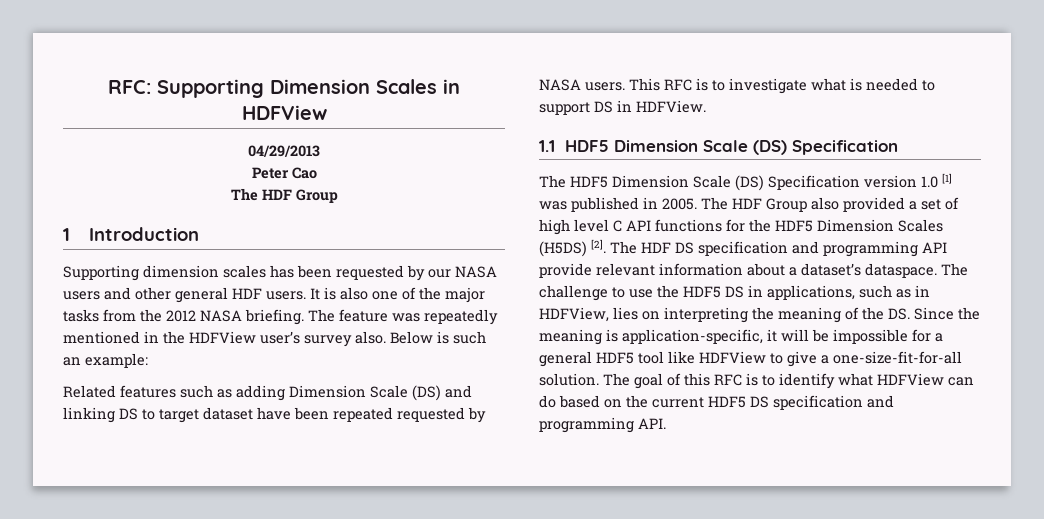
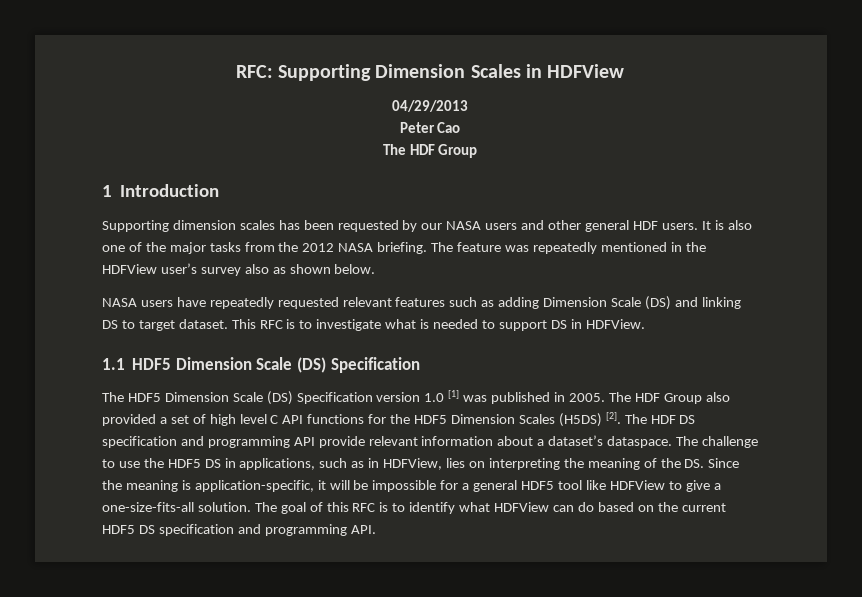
- The feature was repeatedly mentioned in the HDFView user’s survey also. Below is such an example:
- Related features such as adding Dimension Scale (DS) and linking DS to target dataset have been repeated requested by NASA users.
+ The feature was repeatedly mentioned in the HDFView user’s survey also as shown below.
+ NASA users have repeatedly requested relevant features such as adding Dimension Scale (DS) and linking DS to target dataset.
- The challenge to use the HDF5 DS in applications, such as in HDFView, lies on interpreting the meaning of the DS. Since the meaning is application-specific, it will be impossible for a general HDF5 tool like HDFView to give a one-size-fit-for-all solution.
+ The challenge to use the HDF5 DS in applications, such as in HDFView, lies on interpreting the meaning of the DS. Since the meaning is application-specific, it will be impossible for a general HDF5 tool like HDFView to give a one-size-fits-all solution.

